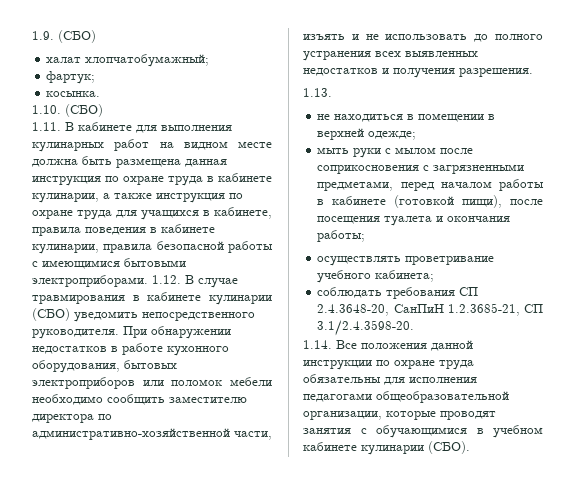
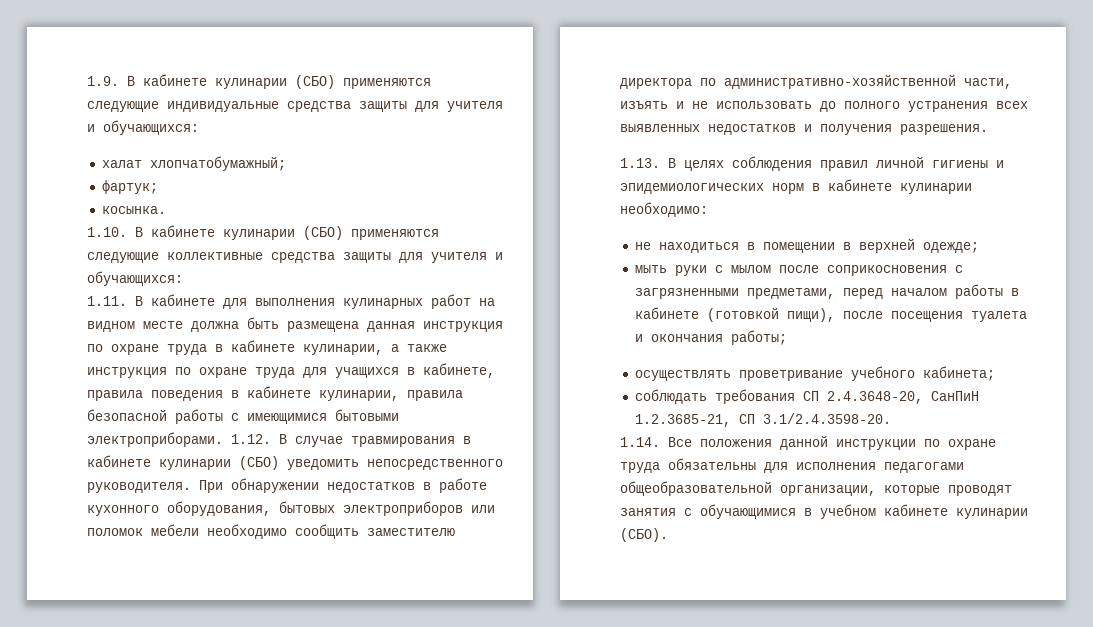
- 1.9. (СБО)
+ 1.9. В кабинете кулинарии (СБО) применяются следующие индивидуальные средства защиты для учителя и обучающихся:
- 1.10. (СБО)
+ 1.10. В кабинете кулинарии (СБО) применяются следующие коллективные средства защиты для учителя и обучающихся:
- 1.13.
+ 1.13. В целях соблюдения правил личной гигиены и эпидемиологических норм в кабинете кулинарии необходимо:

